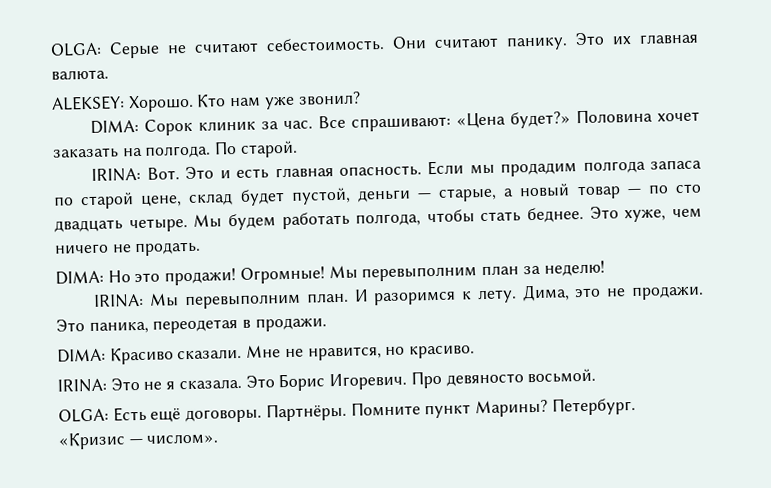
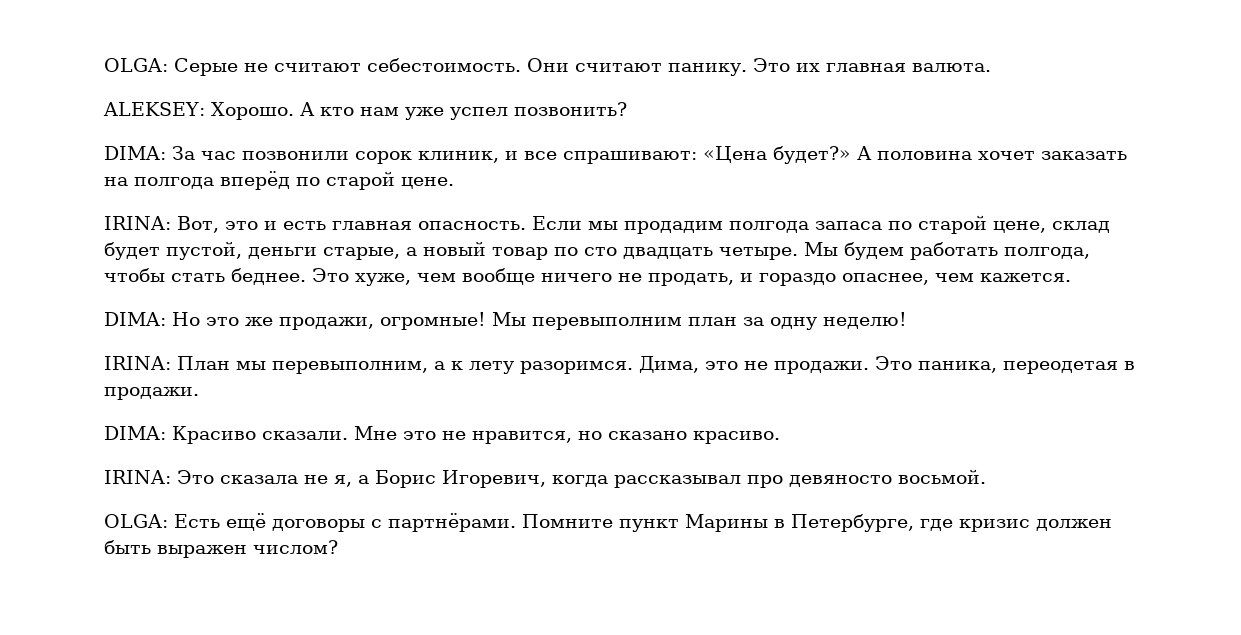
- Кто нам уже звонил?
- DIMA: Сорок клиник за час. Все спрашивают: «Цена будет?»
+ А кто нам уже успел позвонить?
+ DIMA: За час позвонили сорок клиник, и все спрашивают: «Цена будет?»
- Половина хочет заказать на полгода. По старой.
- IRINA: Вот. Это и есть главная опасность.
+ А половина хочет заказать на полгода вперёд по старой цене.
+ IRINA: Вот, это и есть главная опасность.
- Если мы продадим полгода запаса по старой цене, склад будет пустой, деньги — старые, а новый товар — по сто двадцать четыре.
+ Если мы продадим полгода запаса по старой цене, склад будет пустой, деньги старые, а новый товар по сто двадцать четыре.
- Это хуже, чем ничего не продать.
+ Это хуже, чем вообще ничего не продать, и гораздо опаснее, чем кажется.
- DIMA: Но это продажи! Огромные!
+ DIMA: Но это же продажи, огромные!
- Мы перевыполним план за неделю!
+ Мы перевыполним план за одну неделю!
- IRINA: Мы перевыполним план. И разоримся к лету.
+ IRINA: План мы перевыполним, а к лету разоримся.
- Мне не нравится, но красиво.
+ Мне это не нравится, но сказано красиво.
- IRINA: Это не я сказала. Это Борис Игоревич. Про девяносто восьмой.
+ IRINA: Это сказала не я, а Борис Игоревич, когда рассказывал про девяносто восьмой.
- OLGA: Есть ещё договоры. Партнёры. Помните пункт Марины? Петербург. «Кризис — числом».
+ OLGA: Есть ещё договоры с партнёрами. Помните пункт Марины в Петербурге, где кризис должен быть выражен числом?

